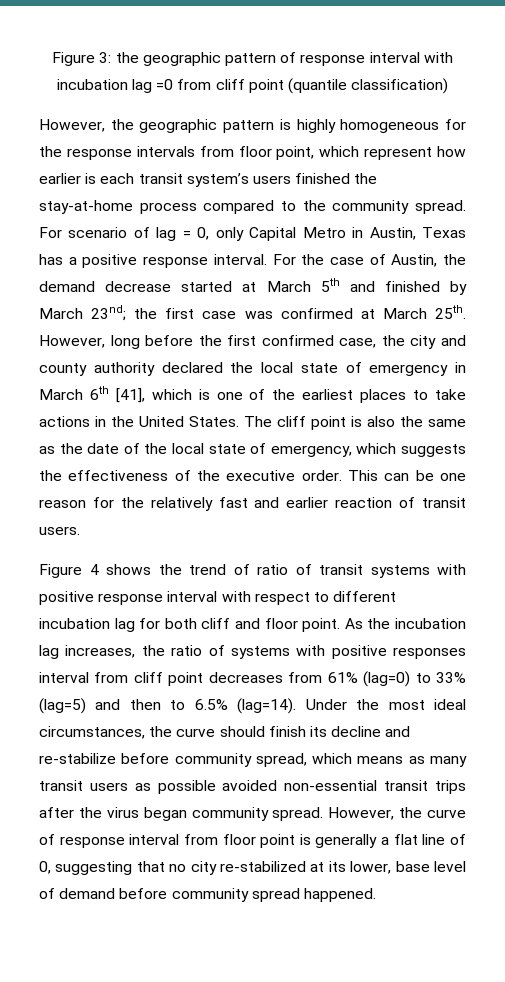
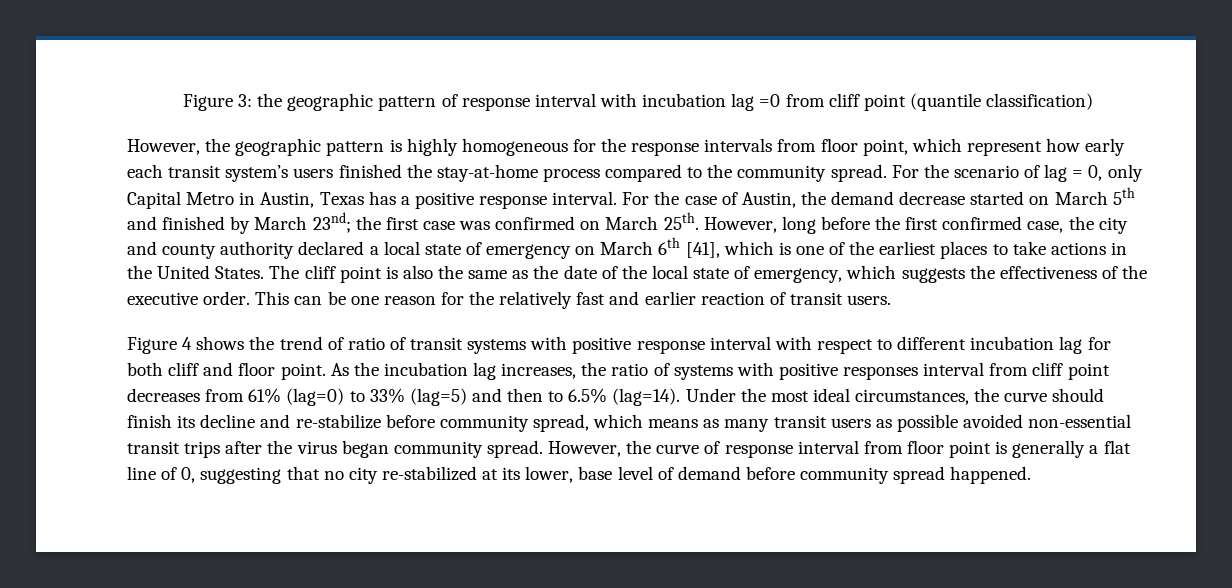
- However, the geographic pattern is highly homogeneous for the response intervals from floor point, which represent how earlier is each transit system’s users finished the stay-at-home process compared to the community spread.
+ However, the geographic pattern is highly homogeneous for the response intervals from floor point, which represent how early each transit system’s users finished the stay-at-home process compared to the community spread.
- For scenario of lag = 0, only Capital Metro in Austin, Texas has a positive response interval.
+ For the scenario of lag = 0, only Capital Metro in Austin, Texas has a positive response interval.
- For the case of Austin, the demand decrease started at March 5th and finished by March 23nd; the first case was confirmed at March 25th.
+ For the case of Austin, the demand decrease started on March 5th and finished by March 23nd; the first case was confirmed on March 25th.
- However, long before the first confirmed case, the city and county authority declared the local state of emergency in March 6th [41], which is one of the earliest places to take actions in the United States.
+ However, long before the first confirmed case, the city and county authority declared a local state of emergency on March 6th [41], which is one of the earliest places to take actions in the United States.

